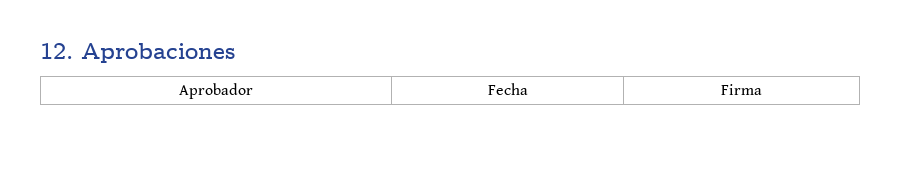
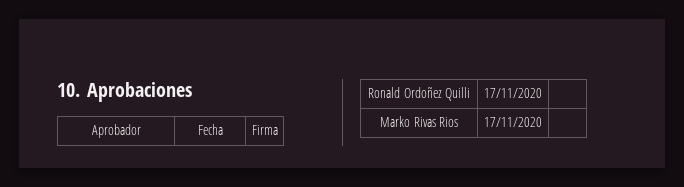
- 12. Aprobaciones
+ 10. Aprobaciones
+ Ronald Ordoñez Quilli | 17/11/2020 |
+ Marko Rivas Rios | 17/11/2020 |

